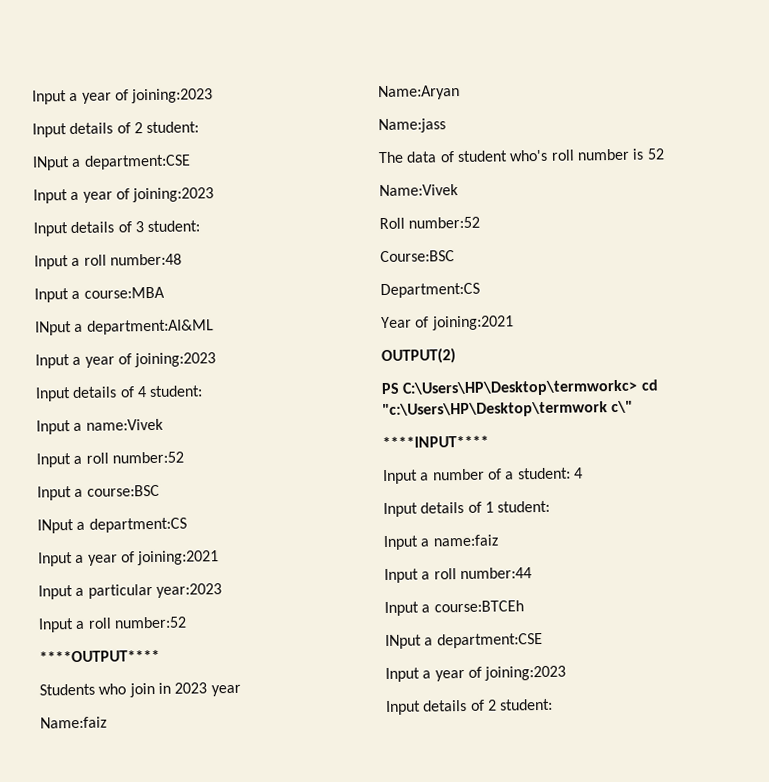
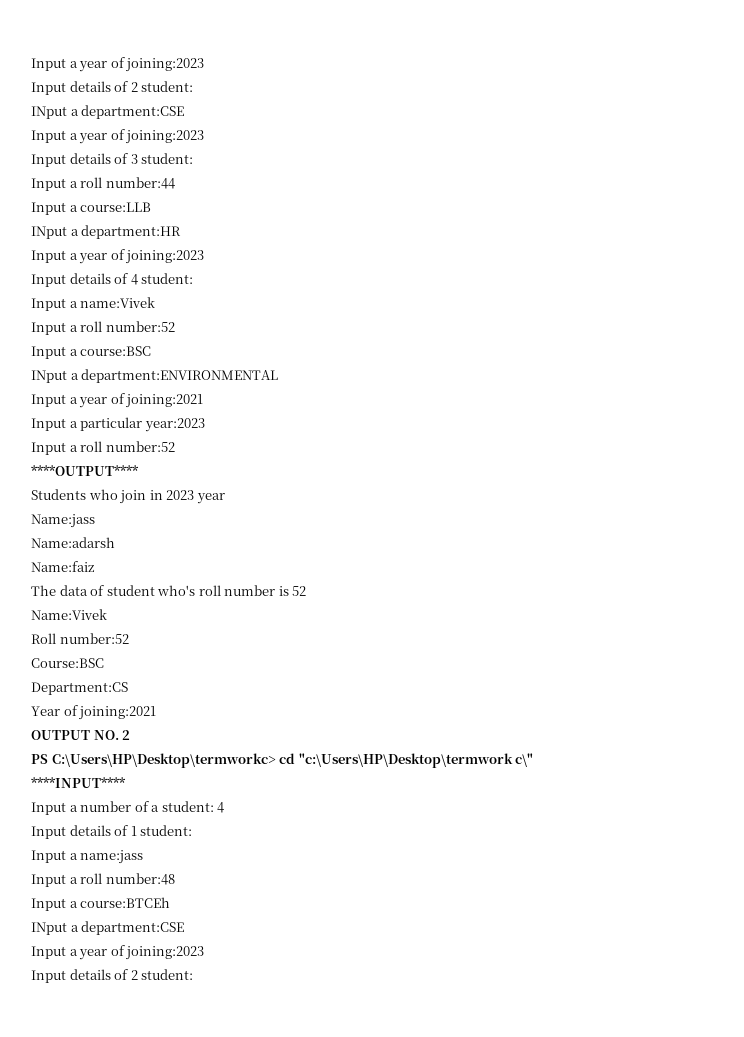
- Input a roll number:48
- Input a course:MBA
- INput a department:AI&ML
+ Input a roll number:44
+ Input a course:LLB
+ INput a department:HR
- INput a department:CS
+ INput a department:ENVIRONMENTAL
+ Name:jass
+ Name:adarsh
- Name:Aryan
- Name:jass
- OUTPUT(2)
+ OUTPUT NO. 2
- Input a name:faiz
- Input a roll number:44
+ Input a name:jass
+ Input a roll number:48

